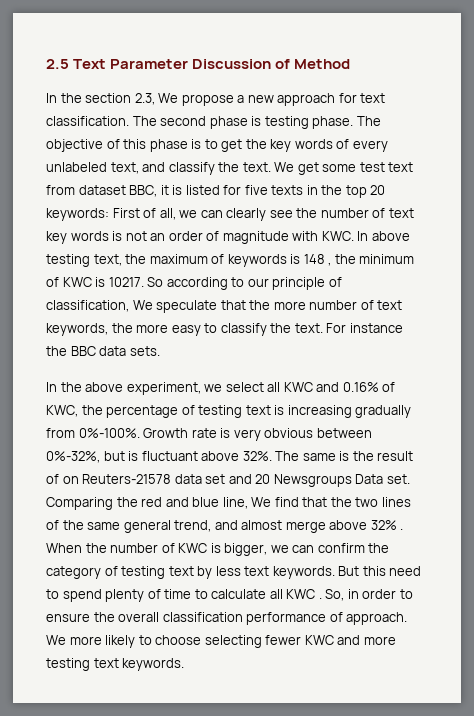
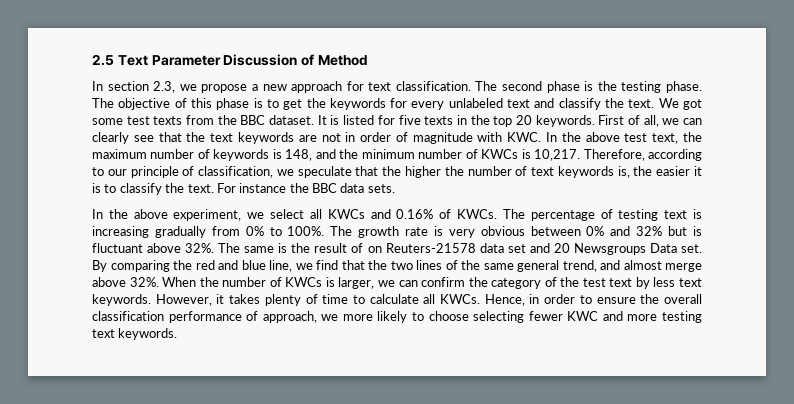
- In the section 2.3, We propose a new approach for text classification.
+ In section 2.3, we propose a new approach for text classification.
- The second phase is testing phase.
+ The second phase is the testing phase.
- The objective of this phase is to get the key words of every unlabeled text, and classify the text.
+ The objective of this phase is to get the keywords for every unlabeled text and classify the text.
- We get some test text from dataset BBC, it is listed for five texts in the top 20 keywords: First of all, we can clearly see the number of text key words is not an order of magnitude with KWC. In above testing text, the maximum of keywords is 148 , the minimum of KWC is 10217. So according to our principle of classification, We speculate that the more number of text keywords, the more easy to classify the text.
+ We got some test texts from the BBC dataset. It is listed for five texts in the top 20 keywords. First of all, we can clearly see that the text keywords are not in order of magnitude with KWC. In the above test text, the maximum number of keywords is 148, and the minimum number of KWCs is 10,217. Therefore, according to our principle of classification, we speculate that the higher the number of text keywords is, the easier it is to classify the text.
- In the above experiment, we select all KWC and 0.16% of KWC, the percentage of testing text is increasing gradually from 0%-100%. Growth rate is very obvious between 0%-32%, but is fluctuant above 32%.
+ In the above experiment, we select all KWCs and 0.16% of KWCs. The percentage of testing text is increasing gradually from 0% to 100%. The growth rate is very obvious between 0% and 32% but is fluctuant above 32%.
- Comparing the red and blue line, We find that the two lines of the same general trend, and almost merge above 32% .
+ By comparing the red and blue line, we find that the two lines of the same general trend, and almost merge above 32%.
- When the number of KWC is bigger, we can confirm the category of testing text by less text keywords.
+ When the number of KWCs is larger, we can confirm the category of the test text by less text keywords.
- But this need to spend plenty of time to calculate all KWC . So, in order to ensure the overall classification performance of approach. We more likely to choose selecting fewer KWC and more testing text keywords.
+ However, it takes plenty of time to calculate all KWCs. Hence, in order to ensure the overall classification performance of approach, we more likely to choose selecting fewer KWC and more testing text keywords.

